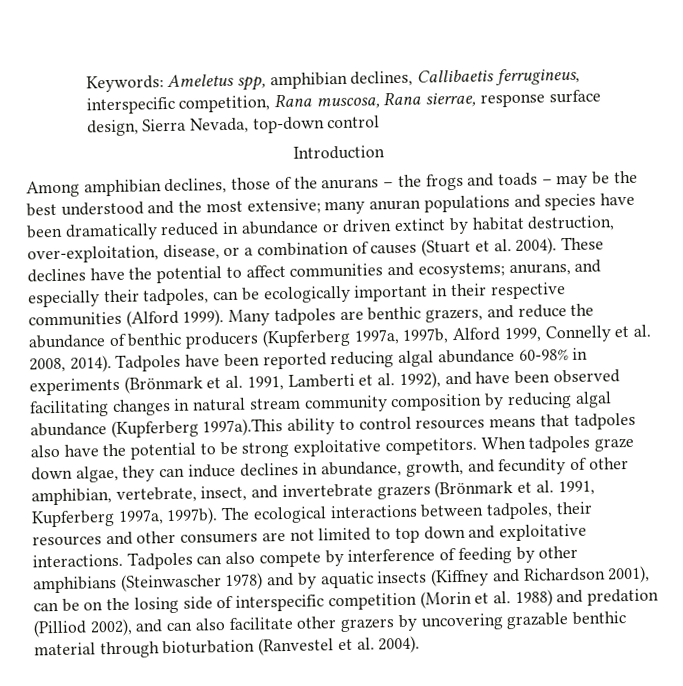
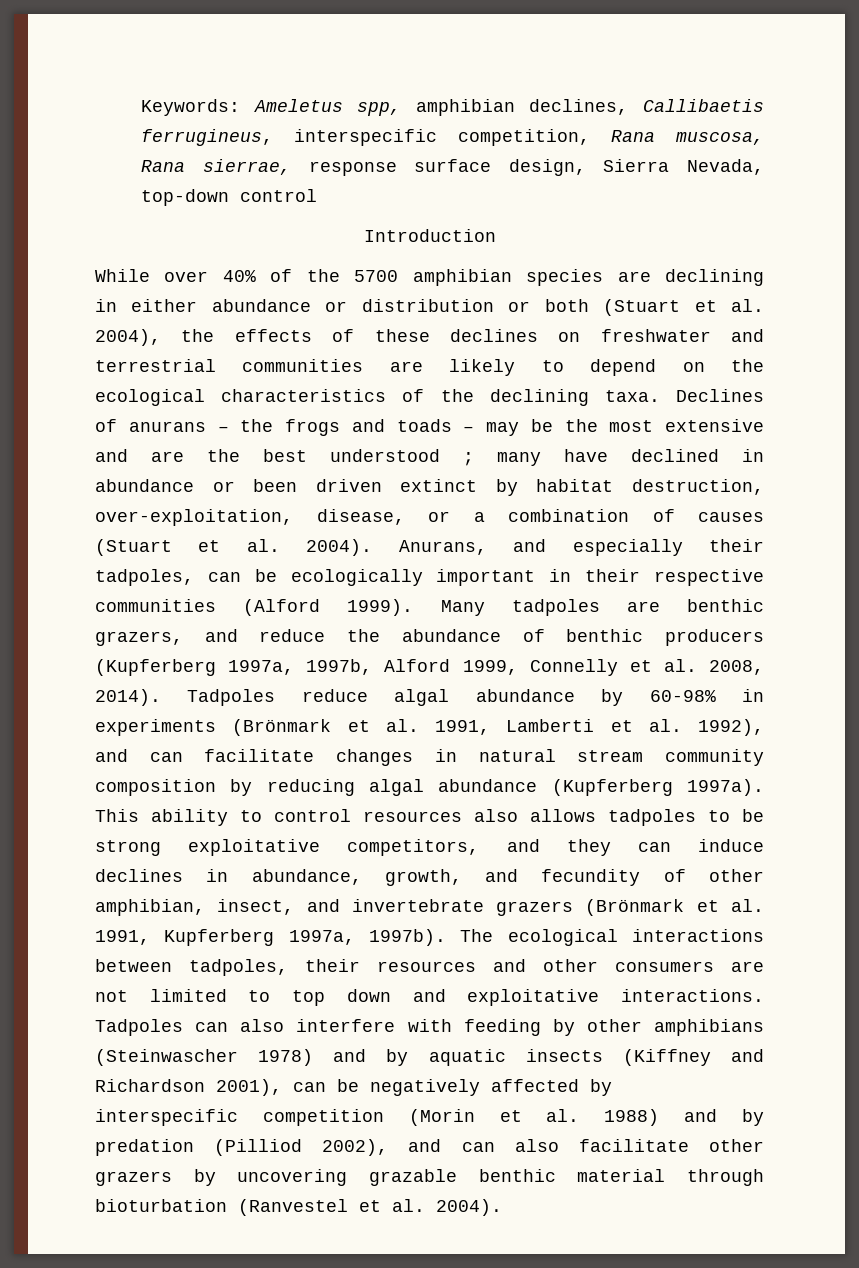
- Among amphibian declines, those of the anurans – the frogs and toads – may be the best understood and the most extensive; many anuran populations and species have been dramatically reduced in abundance or driven extinct by habitat destruction, over-exploitation, disease, or a combination of causes (Stuart et al. 2004).
+ While over 40% of the 5700 amphibian species are declining in either abundance or distribution or both (Stuart et al. 2004), the effects of these declines on freshwater and terrestrial communities are likely to depend on the ecological characteristics of the declining taxa. Declines of anurans – the frogs and toads – may be the most extensive and are the best understood ; many have declined in abundance or been driven extinct by habitat destruction, over-exploitation, disease, or a combination of causes (Stuart et al. 2004).
- These declines have the potential to affect communities and ecosystems; anurans, and especially their tadpoles, can be ecologically important in their respective communities (Alford 1999).
+ Anurans, and especially their tadpoles, can be ecologically important in their respective communities (Alford 1999).
- Tadpoles have been reported reducing algal abundance 60-98% in experiments (Brönmark et al. 1991, Lamberti et al. 1992), and have been observed facilitating changes in natural stream community composition by reducing algal abundance (Kupferberg 1997a).This ability to control resources means that tadpoles also have the potential to be strong exploitative competitors. When tadpoles graze down algae, they can induce declines in abundance, growth, and fecundity of other amphibian, vertebrate, insect, and invertebrate grazers (Brönmark et al. 1991, Kupferberg 1997a, 1997b).
+ Tadpoles reduce algal abundance by 60-98% in experiments (Brönmark et al. 1991, Lamberti et al. 1992), and can facilitate changes in natural stream community composition by reducing algal abundance (Kupferberg 1997a). This ability to control resources also allows tadpoles to be strong exploitative competitors, and they can induce declines in abundance, growth, and fecundity of other amphibian, insect, and invertebrate grazers (Brönmark et al. 1991, Kupferberg 1997a, 1997b).
- Tadpoles can also compete by interference of feeding by other amphibians (Steinwascher 1978) and by aquatic insects (Kiffney and Richardson 2001), can be on the losing side of interspecific competition (Morin et al. 1988) and predation (Pilliod 2002), and can also facilitate other grazers by uncovering grazable benthic material through bioturbation (Ranvestel et al. 2004).
+ Tadpoles can also interfere with feeding by other amphibians (Steinwascher 1978) and by aquatic insects (Kiffney and Richardson 2001), can be negatively affected by interspecific competition (Morin et al. 1988) and by predation (Pilliod 2002), and can also facilitate other grazers by uncovering grazable benthic material through bioturbation (Ranvestel et al. 2004).

